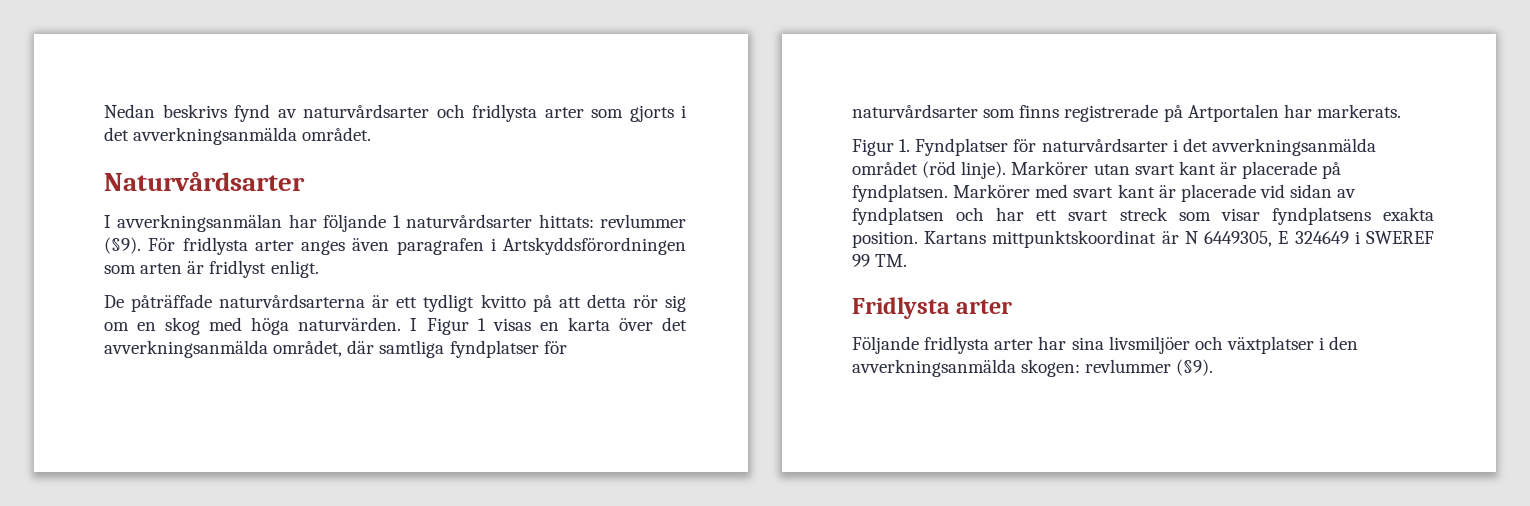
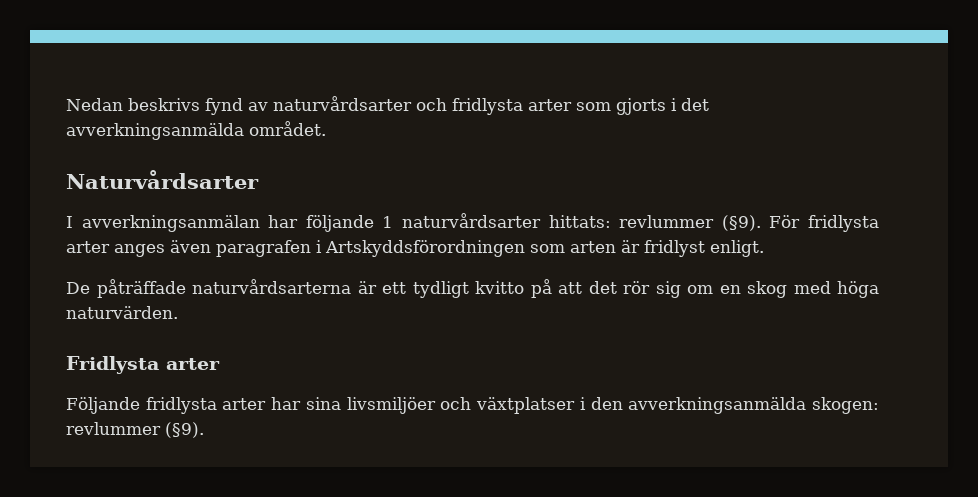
- De påträffade naturvårdsarterna är ett tydligt kvitto på att detta rör sig om en skog med höga naturvärden. I Figur 1 visas en karta över det avverkningsanmälda området, där samtliga fyndplatser för naturvårdsarter som finns registrerade på Artportalen har markerats.
- Figur 1. Fyndplatser för naturvårdsarter i det avverkningsanmälda området (röd linje). Markörer utan svart kant är placerade på fyndplatsen. Markörer med svart kant är placerade vid sidan av fyndplatsen och har ett svart streck som visar fyndplatsens exakta position. Kartans mittpunktskoordinat är N 6449305, E 324649 i SWEREF 99 TM.
+ De påträffade naturvårdsarterna är ett tydligt kvitto på att det rör sig om en skog med höga naturvärden.

